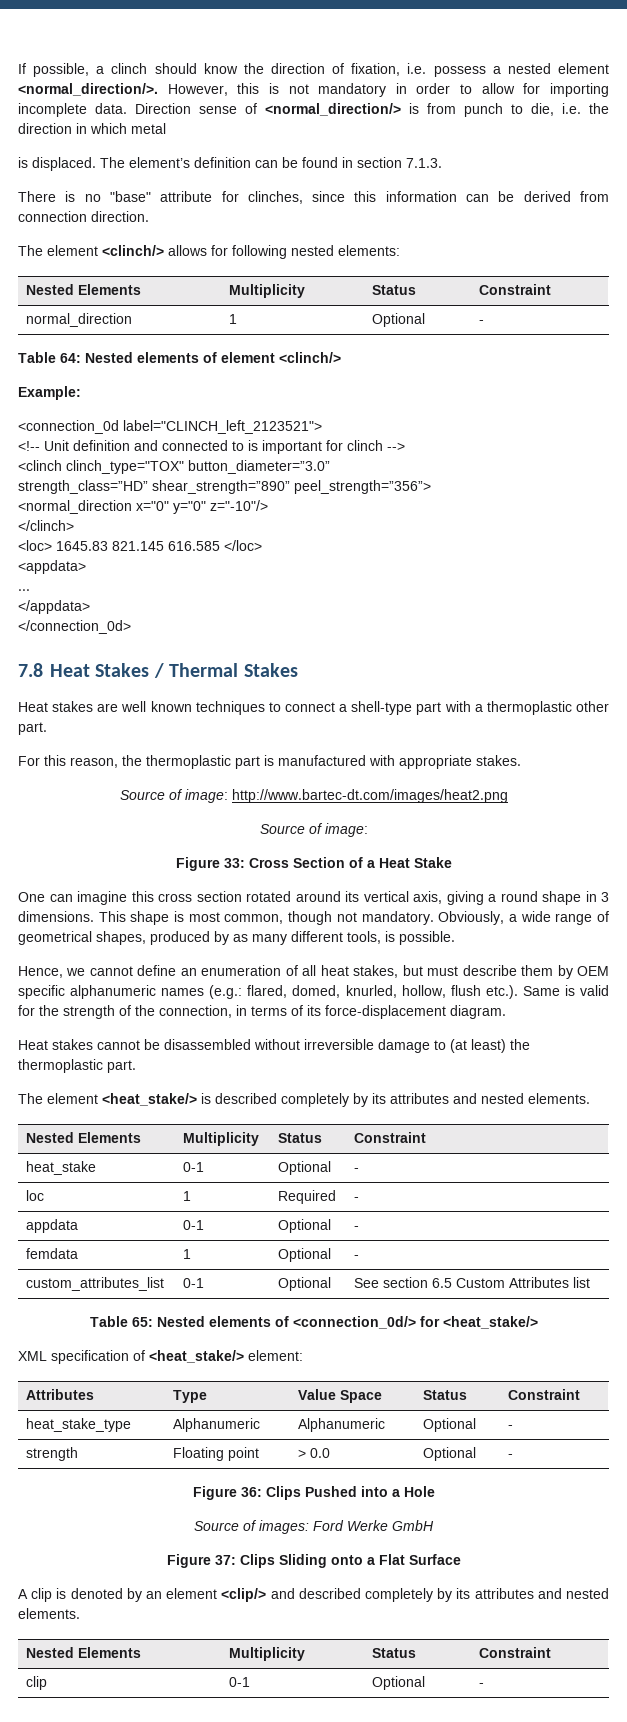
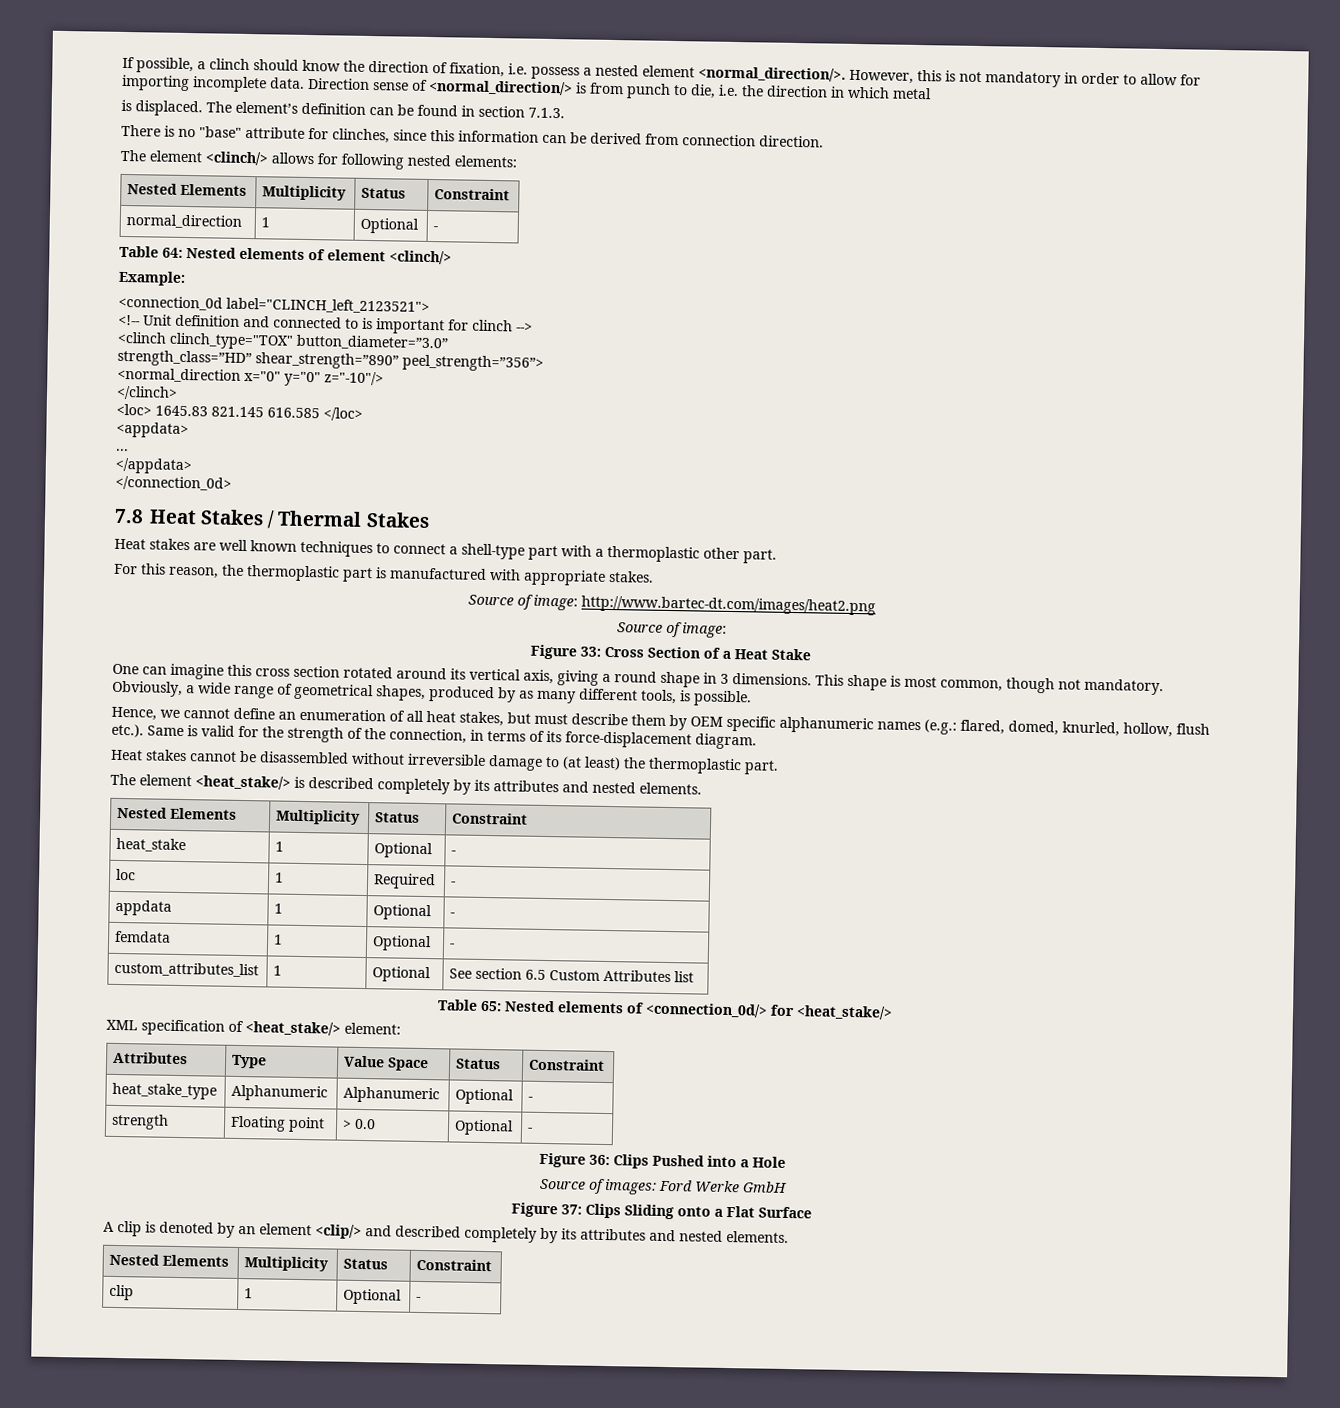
- heat_stake | 0-1 | Optional | -
+ heat_stake | 1 | Optional | -
- appdata | 0-1 | Optional | -
+ appdata | 1 | Optional | -
- custom_attributes_list | 0-1 | Optional | See section 6.5 Custom Attributes list
+ custom_attributes_list | 1 | Optional | See section 6.5 Custom Attributes list
- clip | 0-1 | Optional | -
+ clip | 1 | Optional | -

